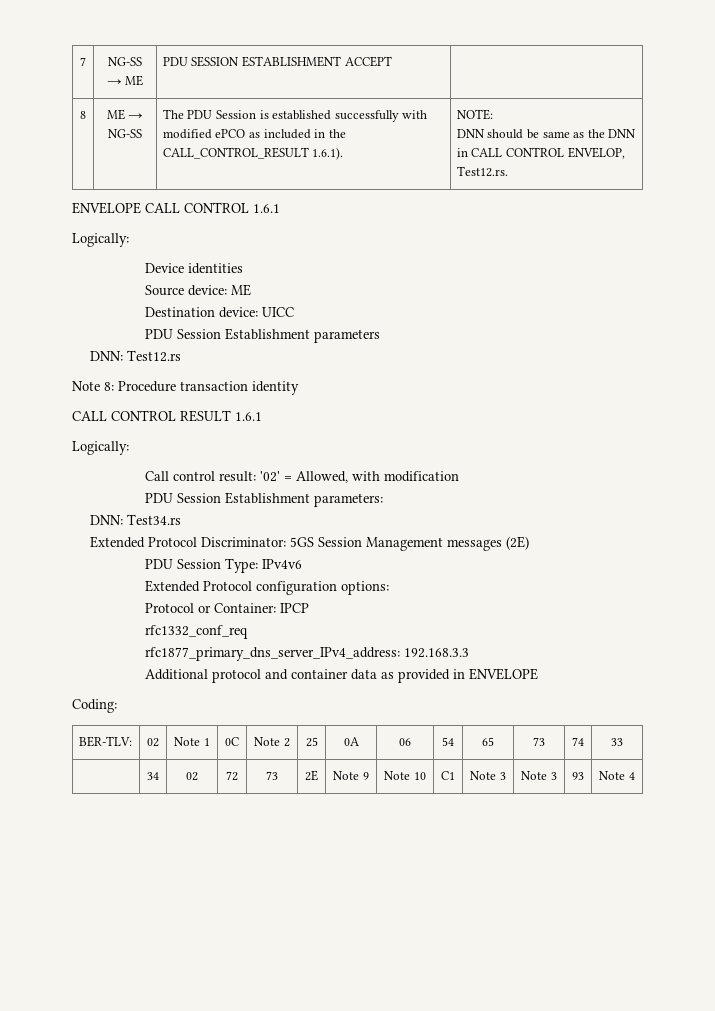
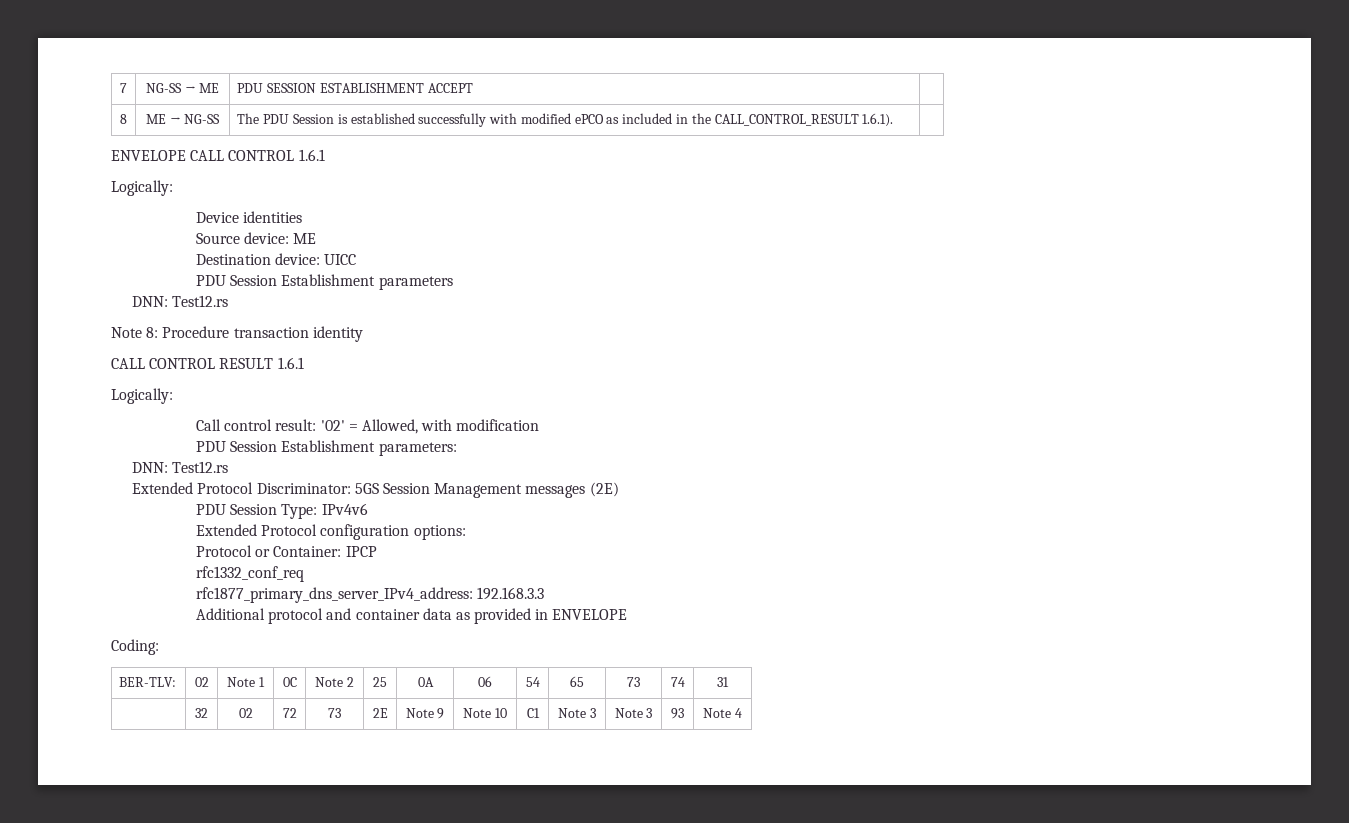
- 8 | ME → NG-SS | The PDU Session is established successfully with modified ePCO as included in the CALL_CONTROL_RESULT 1.6.1). | NOTE:
- DNN should be same as the DNN in CALL CONTROL ENVELOP, Test12.rs.
+ 8 | ME → NG-SS | The PDU Session is established successfully with modified ePCO as included in the CALL_CONTROL_RESULT 1.6.1). |
  PDU Session Establishment parameters:
- DNN: Test34.rs
+ DNN: Test12.rs
- BER-TLV: | 02 | Note 1 | 0C | Note 2 | 25 | 0A | 06 | 54 | 65 | 73 | 74 | 33
- | 34 | 02 | 72 | 73 | 2E | Note 9 | Note 10 | C1 | Note 3 | Note 3 | 93 | Note 4
+ BER-TLV: | 02 | Note 1 | 0C | Note 2 | 25 | 0A | 06 | 54 | 65 | 73 | 74 | 31
+ | 32 | 02 | 72 | 73 | 2E | Note 9 | Note 10 | C1 | Note 3 | Note 3 | 93 | Note 4

